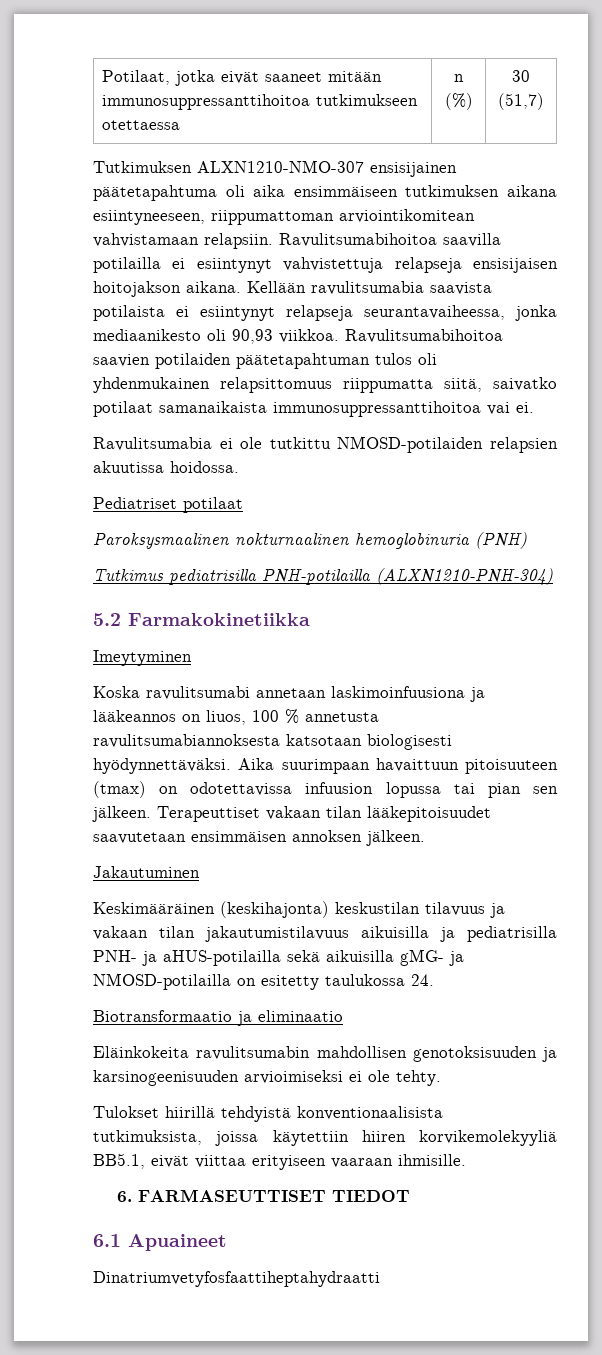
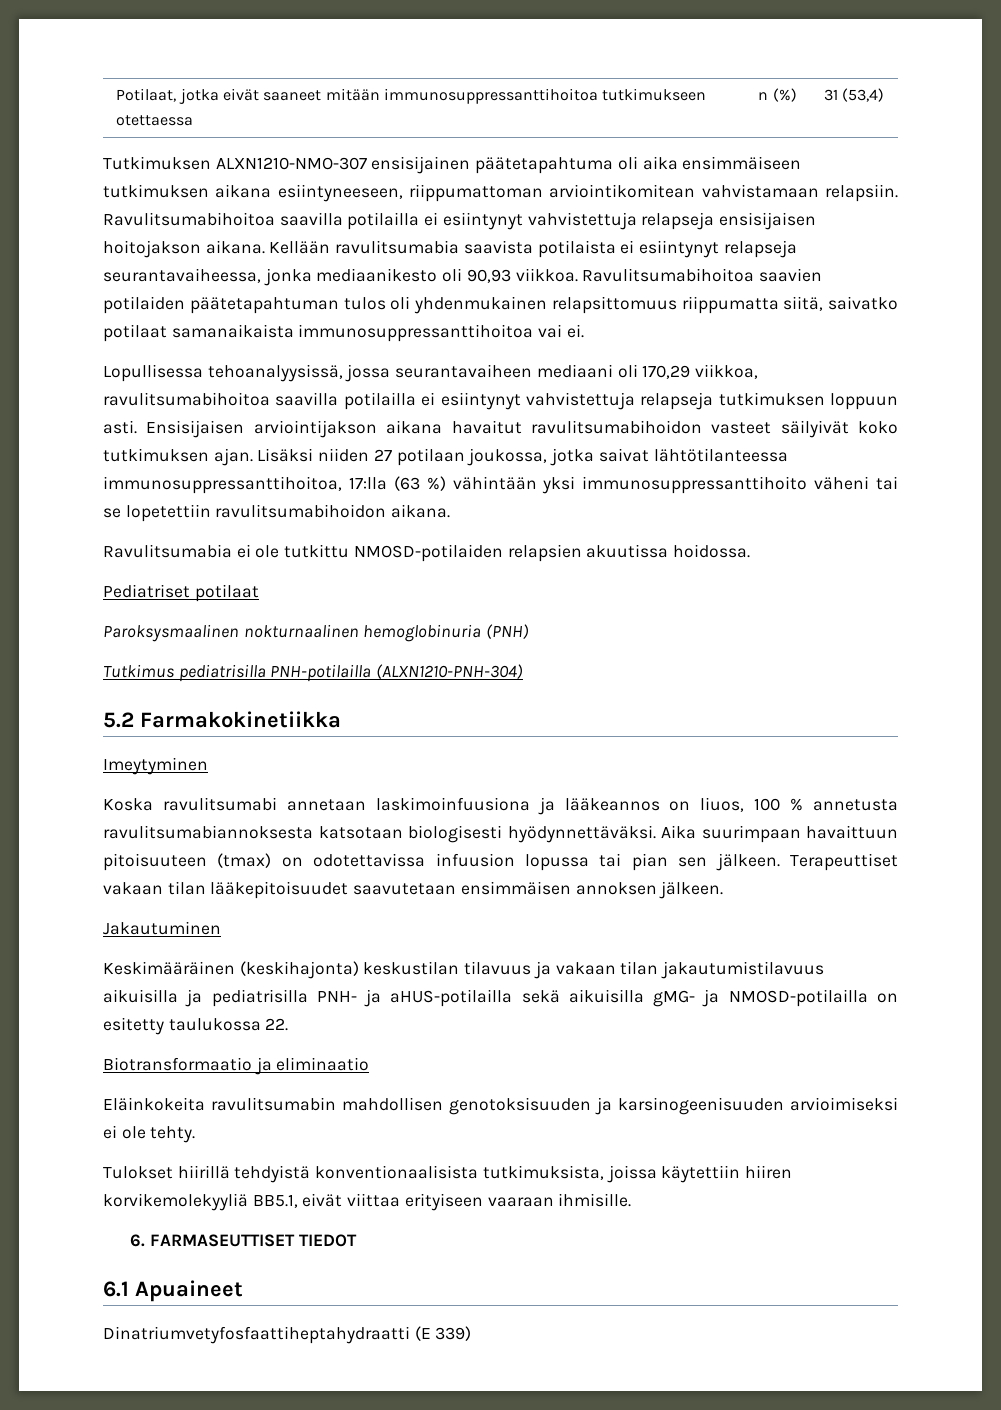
- Potilaat, jotka eivät saaneet mitään immunosuppressanttihoitoa tutkimukseen otettaessa | n (%) | 30 (51,7)
+ Potilaat, jotka eivät saaneet mitään immunosuppressanttihoitoa tutkimukseen otettaessa | n (%) | 31 (53,4)
+ Lopullisessa tehoanalyysissä, jossa seurantavaiheen mediaani oli 170,29 viikkoa, ravulitsumabihoitoa saavilla potilailla ei esiintynyt vahvistettuja relapseja tutkimuksen loppuun asti. Ensisijaisen arviointijakson aikana havaitut ravulitsumabihoidon vasteet säilyivät koko tutkimuksen ajan. Lisäksi niiden 27 potilaan joukossa, jotka saivat lähtötilanteessa immunosuppressanttihoitoa, 17:lla (63 %) vähintään yksi immunosuppressanttihoito väheni tai se lopetettiin ravulitsumabihoidon aikana.
- Keskimääräinen (keskihajonta) keskustilan tilavuus ja vakaan tilan jakautumistilavuus aikuisilla ja pediatrisilla PNH- ja aHUS-potilailla sekä aikuisilla gMG- ja NMOSD-potilailla on esitetty taulukossa 24.
+ Keskimääräinen (keskihajonta) keskustilan tilavuus ja vakaan tilan jakautumistilavuus aikuisilla ja pediatrisilla PNH- ja aHUS-potilailla sekä aikuisilla gMG- ja NMOSD-potilailla on esitetty taulukossa 22.
- Dinatriumvetyfosfaattiheptahydraatti
+ Dinatriumvetyfosfaattiheptahydraatti (E 339)

